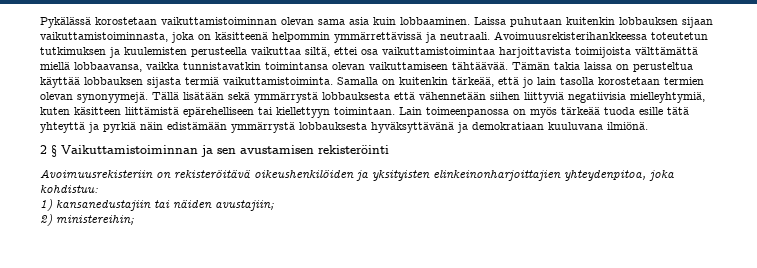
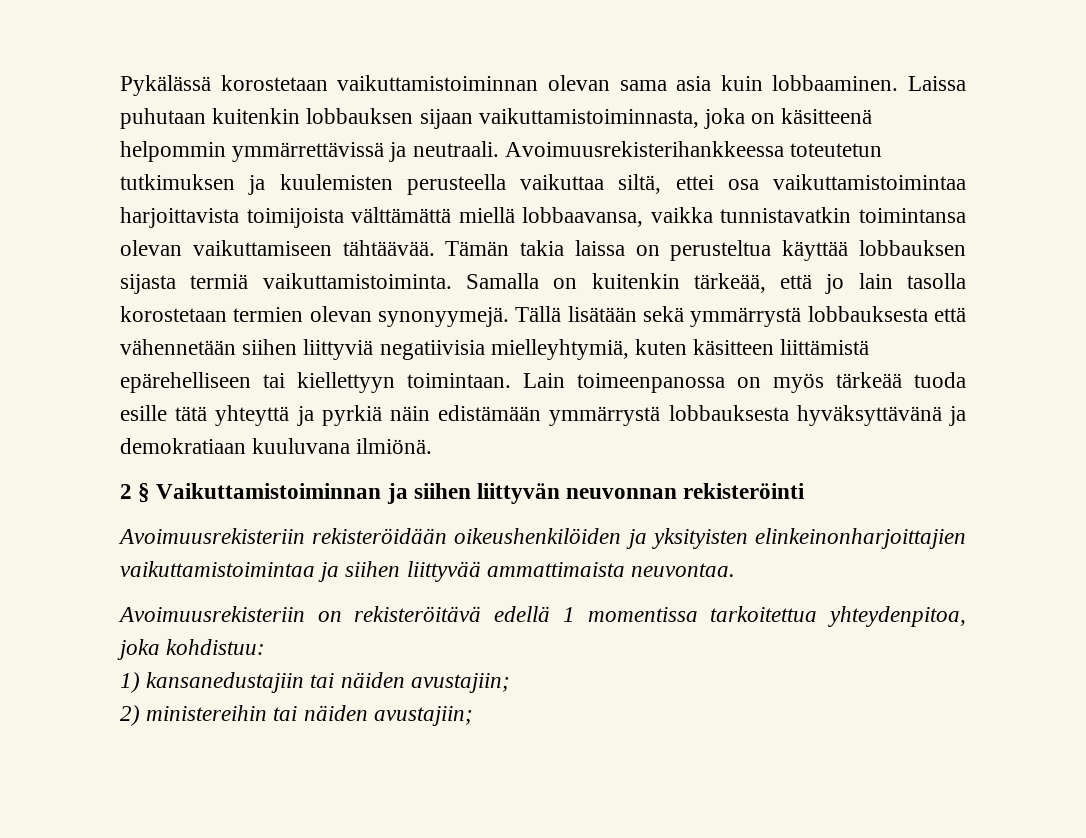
- 2 § Vaikuttamistoiminnan ja sen avustamisen rekisteröinti
+ 2 § Vaikuttamistoiminnan ja siihen liittyvän neuvonnan rekisteröinti
+ Avoimuusrekisteriin rekisteröidään oikeushenkilöiden ja yksityisten elinkeinonharjoittajien vaikuttamistoimintaa ja siihen liittyvää ammattimaista neuvontaa.
- Avoimuusrekisteriin on rekisteröitävä oikeushenkilöiden ja yksityisten elinkeinonharjoittajien yhteydenpitoa, joka kohdistuu:
+ Avoimuusrekisteriin on rekisteröitävä edellä 1 momentissa tarkoitettua yhteydenpitoa, joka kohdistuu:
- 2) ministereihin;
+ 2) ministereihin tai näiden avustajiin;

